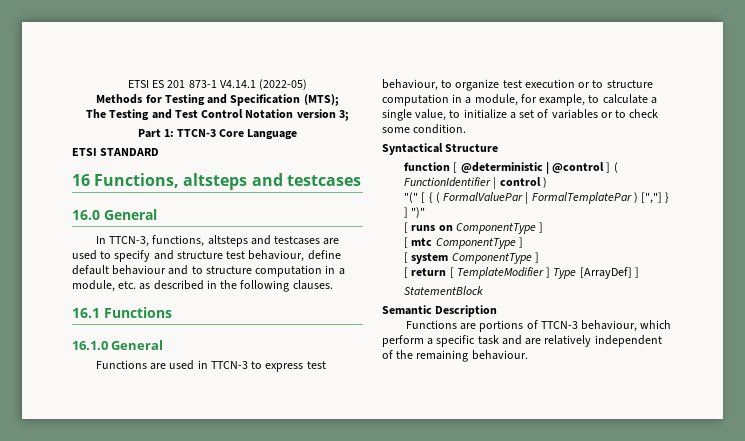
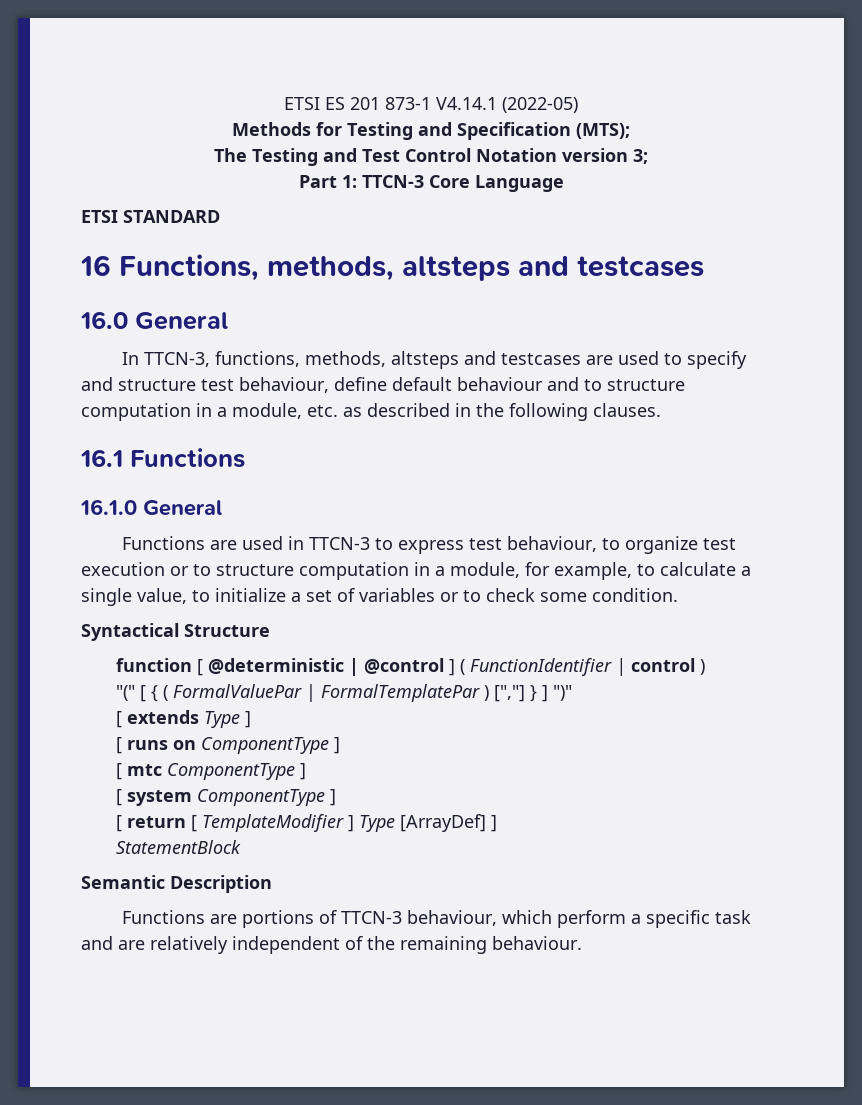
- 16 Functions, altsteps and testcases
+ 16 Functions, methods, altsteps and testcases
- In TTCN-3, functions, altsteps and testcases are used to specify and structure test behaviour, define default behaviour and to structure computation in a module, etc. as described in the following clauses.
+ In TTCN-3, functions, methods, altsteps and testcases are used to specify and structure test behaviour, define default behaviour and to structure computation in a module, etc. as described in the following clauses.
+ [ extends Type ]

